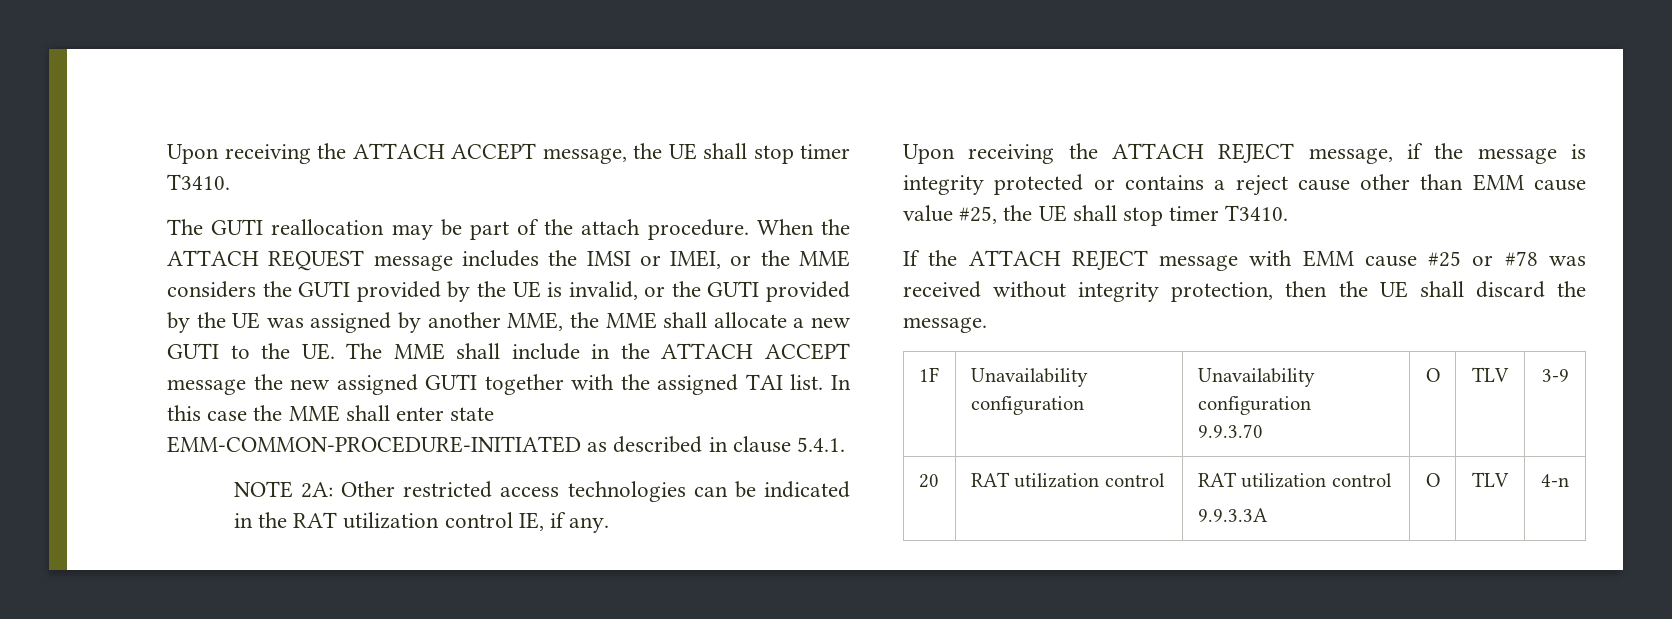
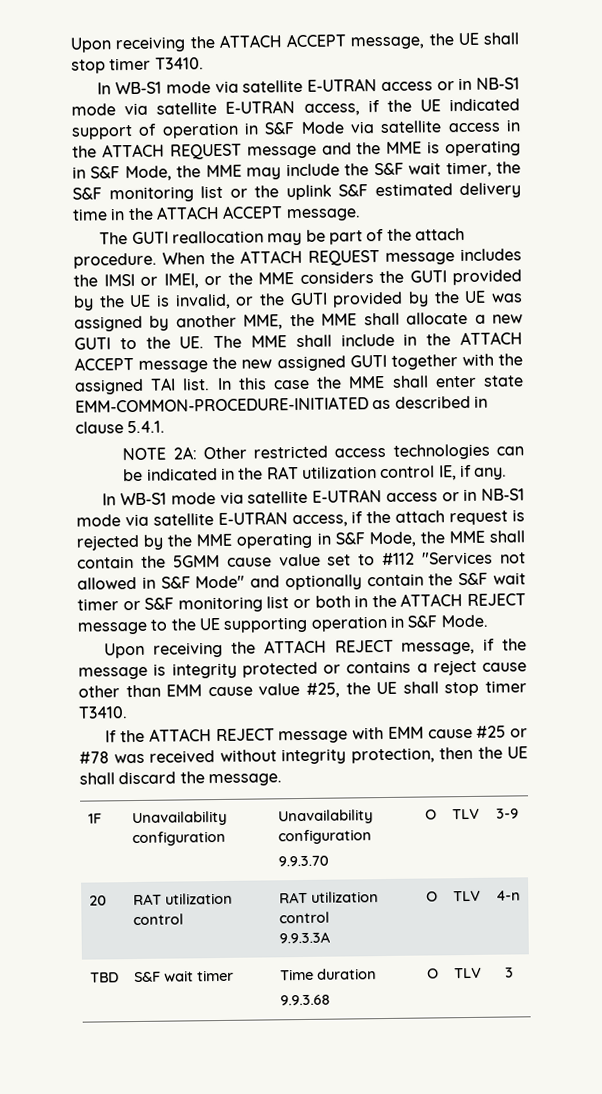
+ In WB-S1 mode via satellite E-UTRAN access or in NB-S1 mode via satellite E-UTRAN access, if the UE indicated support of operation in S&F Mode via satellite access in the ATTACH REQUEST message and the MME is operating in S&F Mode, the MME may include the S&F wait timer, the S&F monitoring list or the uplink S&F estimated delivery time in the ATTACH ACCEPT message.
+ In WB-S1 mode via satellite E-UTRAN access or in NB-S1 mode via satellite E-UTRAN access, if the attach request is rejected by the MME operating in S&F Mode, the MME shall contain the 5GMM cause value set to #112 "Services not allowed in S&F Mode" and optionally contain the S&F wait timer or S&F monitoring list or both in the ATTACH REJECT message to the UE supporting operation in S&F Mode.
+ TBD | S&F wait timer | Time duration
+ 9.9.3.68 | O | TLV | 3

